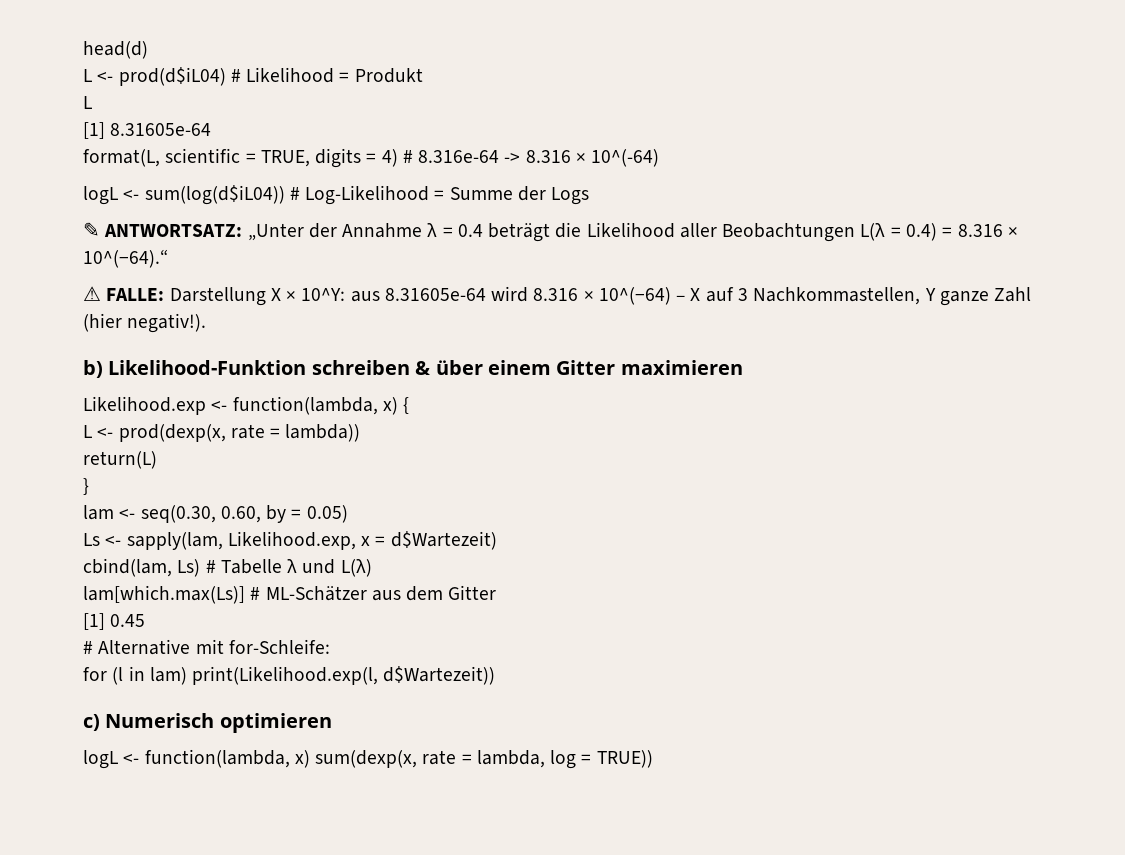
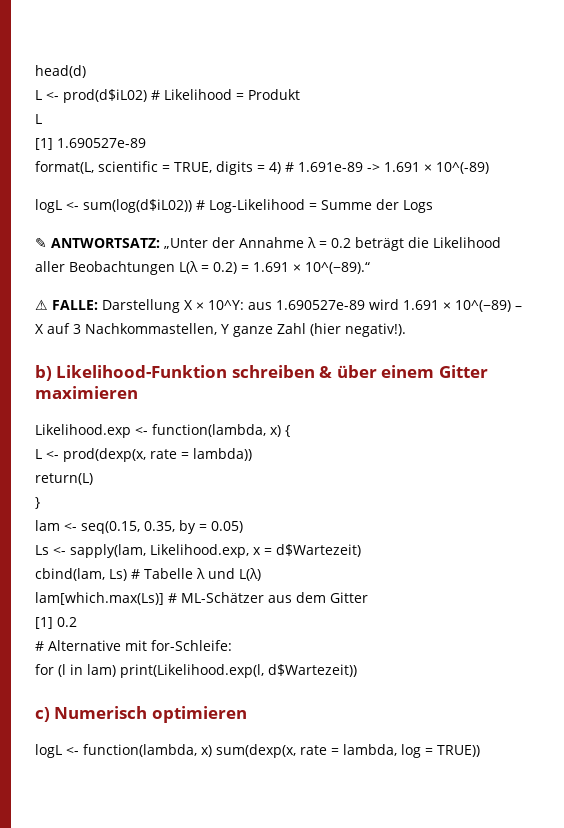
- L <- prod(d$iL04) # Likelihood = Produkt
+ L <- prod(d$iL02) # Likelihood = Produkt
- [1] 8.31605e-64
+ [1] 1.690527e-89
- format(L, scientific = TRUE, digits = 4) # 8.316e-64 -> 8.316 × 10^(-64)
- logL <- sum(log(d$iL04)) # Log-Likelihood = Summe der Logs
+ format(L, scientific = TRUE, digits = 4) # 1.691e-89 -> 1.691 × 10^(-89)
+ logL <- sum(log(d$iL02)) # Log-Likelihood = Summe der Logs
- ✎ ANTWORTSATZ: „Unter der Annahme λ = 0.4 beträgt die Likelihood aller Beobachtungen L(λ = 0.4) = 8.316 × 10^(−64).“
+ ✎ ANTWORTSATZ: „Unter der Annahme λ = 0.2 beträgt die Likelihood aller Beobachtungen L(λ = 0.2) = 1.691 × 10^(−89).“
- ⚠ FALLE: Darstellung X × 10^Y: aus 8.31605e-64 wird 8.316 × 10^(−64) – X auf 3 Nachkommastellen, Y ganze Zahl (hier negativ!).
+ ⚠ FALLE: Darstellung X × 10^Y: aus 1.690527e-89 wird 1.691 × 10^(−89) – X auf 3 Nachkommastellen, Y ganze Zahl (hier negativ!).
- lam <- seq(0.30, 0.60, by = 0.05)
+ lam <- seq(0.15, 0.35, by = 0.05)
- [1] 0.45
+ [1] 0.2

